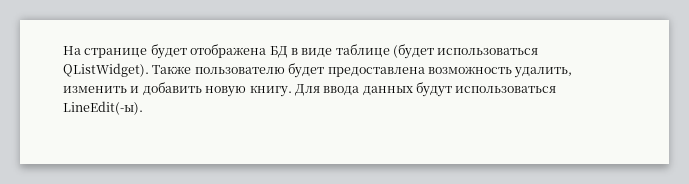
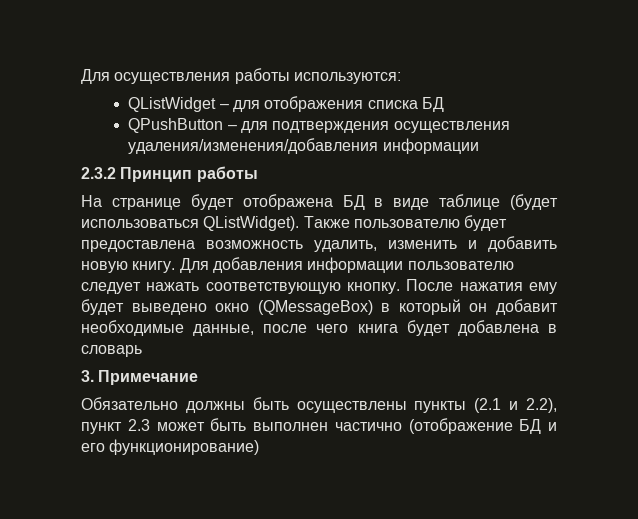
+ Для осуществления работы используются:
+ QListWidget – для отображения списка БД
+ QPushButton – для подтверждения осуществления удаления/изменения/добавления информации
+ 2.3.2 Принцип работы
- Для ввода данных будут использоваться LineEdit(-ы).
+ Для добавления информации пользователю следует нажать соответствующую кнопку. После нажатия ему будет выведено окно (QMessageBox) в который он добавит необходимые данные, после чего книга будет добавлена в словарь
+ 3. Примечание
+ Обязательно должны быть осуществлены пункты (2.1 и 2.2), пункт 2.3 может быть выполнен частично (отображение БД и его функционирование)

